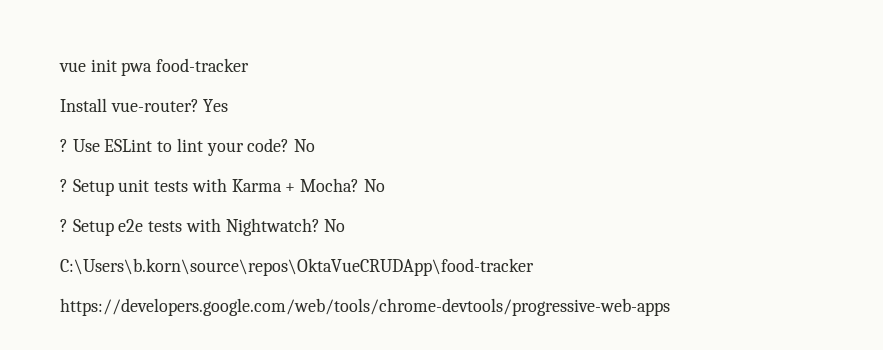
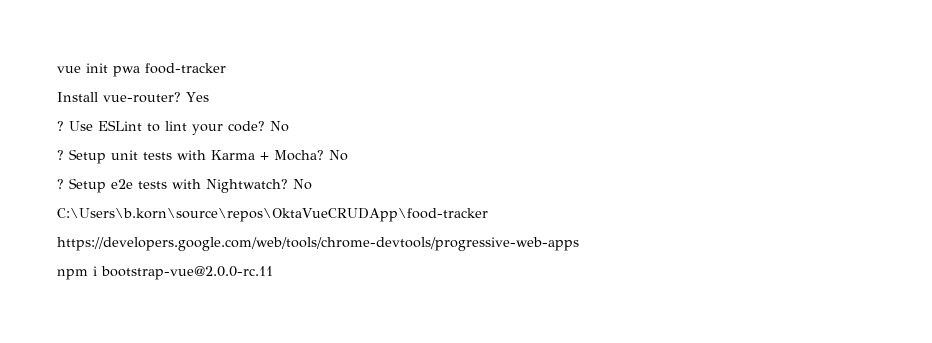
+ npm i bootstrap-vue@2.0.0-rc.11

